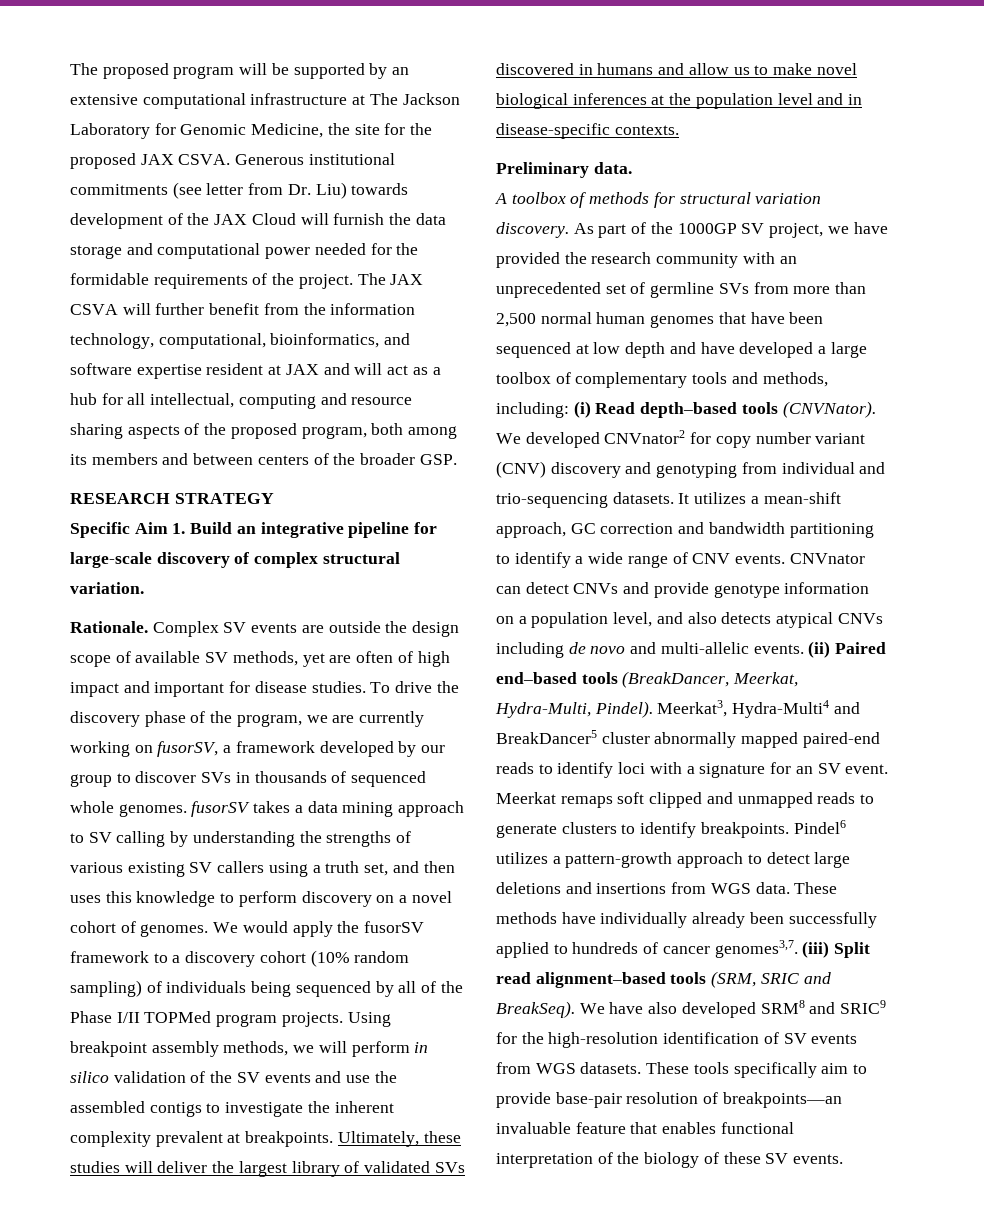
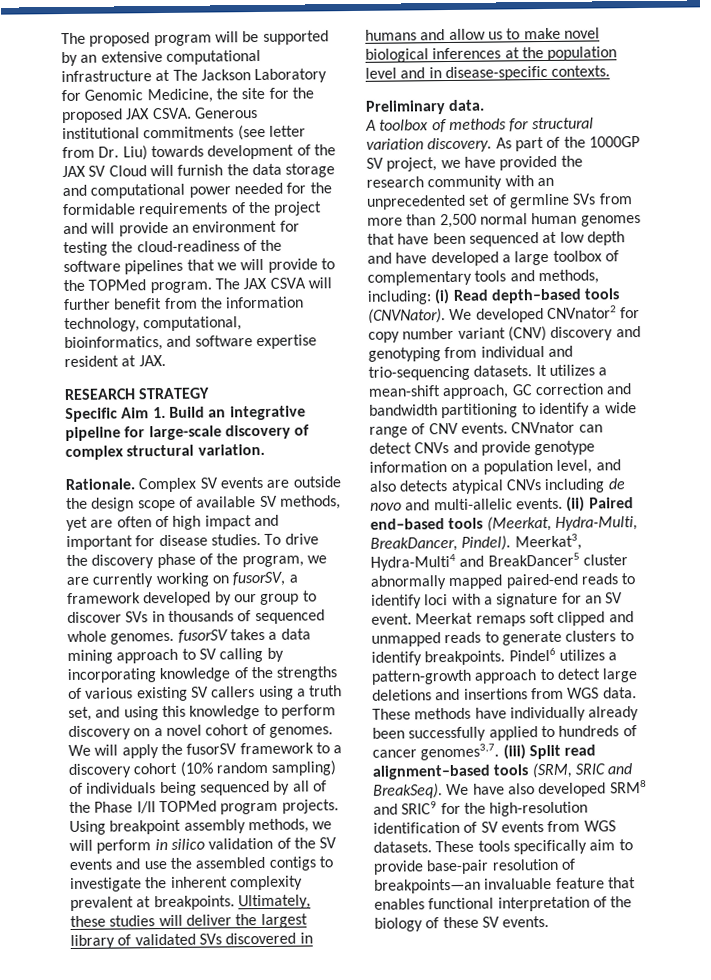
- Generous institutional commitments (see letter from Dr. Liu) towards development of the JAX Cloud will furnish the data storage and computational power needed for the formidable requirements of the project.
+ Generous institutional commitments (see letter from Dr. Liu) towards development of the JAX SV Cloud will furnish the data storage and computational power needed for the formidable requirements of the project and will provide an environment for testing the cloud-readiness of the software pipelines that we will provide to the TOPMed program.
- The JAX CSVA will further benefit from the information technology, computational, bioinformatics, and software expertise resident at JAX and will act as a hub for all intellectual, computing and resource sharing aspects of the proposed program, both among its members and between centers of the broader GSP.
+ The JAX CSVA will further benefit from the information technology, computational, bioinformatics, and software expertise resident at JAX.
- To drive the discovery phase of the program, we are currently working on fusorSV, a framework developed by our group to discover SVs in thousands of sequenced whole genomes. fusorSV takes a data mining approach to SV calling by understanding the strengths of various existing SV callers using a truth set, and then uses this knowledge to perform discovery on a novel cohort of genomes.
+ To drive the discovery phase of the program, we are currently working on fusorSV, a framework developed by our group to discover SVs in thousands of sequenced whole genomes. fusorSV takes a data mining approach to SV calling by incorporating knowledge of the strengths of various existing SV callers using a truth set, and using this knowledge to perform discovery on a novel cohort of genomes.
- We would apply the fusorSV framework to a discovery cohort (10% random sampling) of individuals being sequenced by all of the Phase I/II TOPMed program projects.
+ We will apply the fusorSV framework to a discovery cohort (10% random sampling) of individuals being sequenced by all of the Phase I/II TOPMed program projects.
- (ii) Paired end–based tools (BreakDancer, Meerkat, Hydra-Multi, Pindel).
+ (ii) Paired end–based tools (Meerkat, Hydra-Multi, BreakDancer, Pindel).

